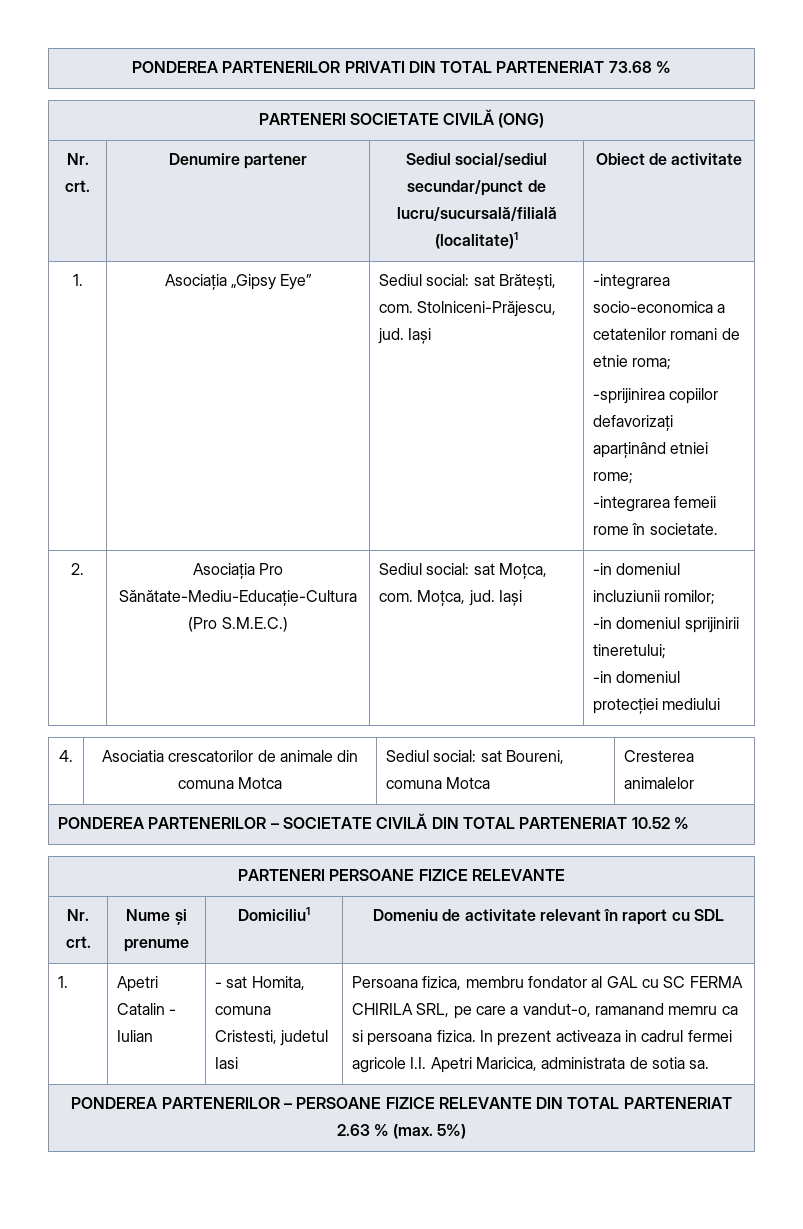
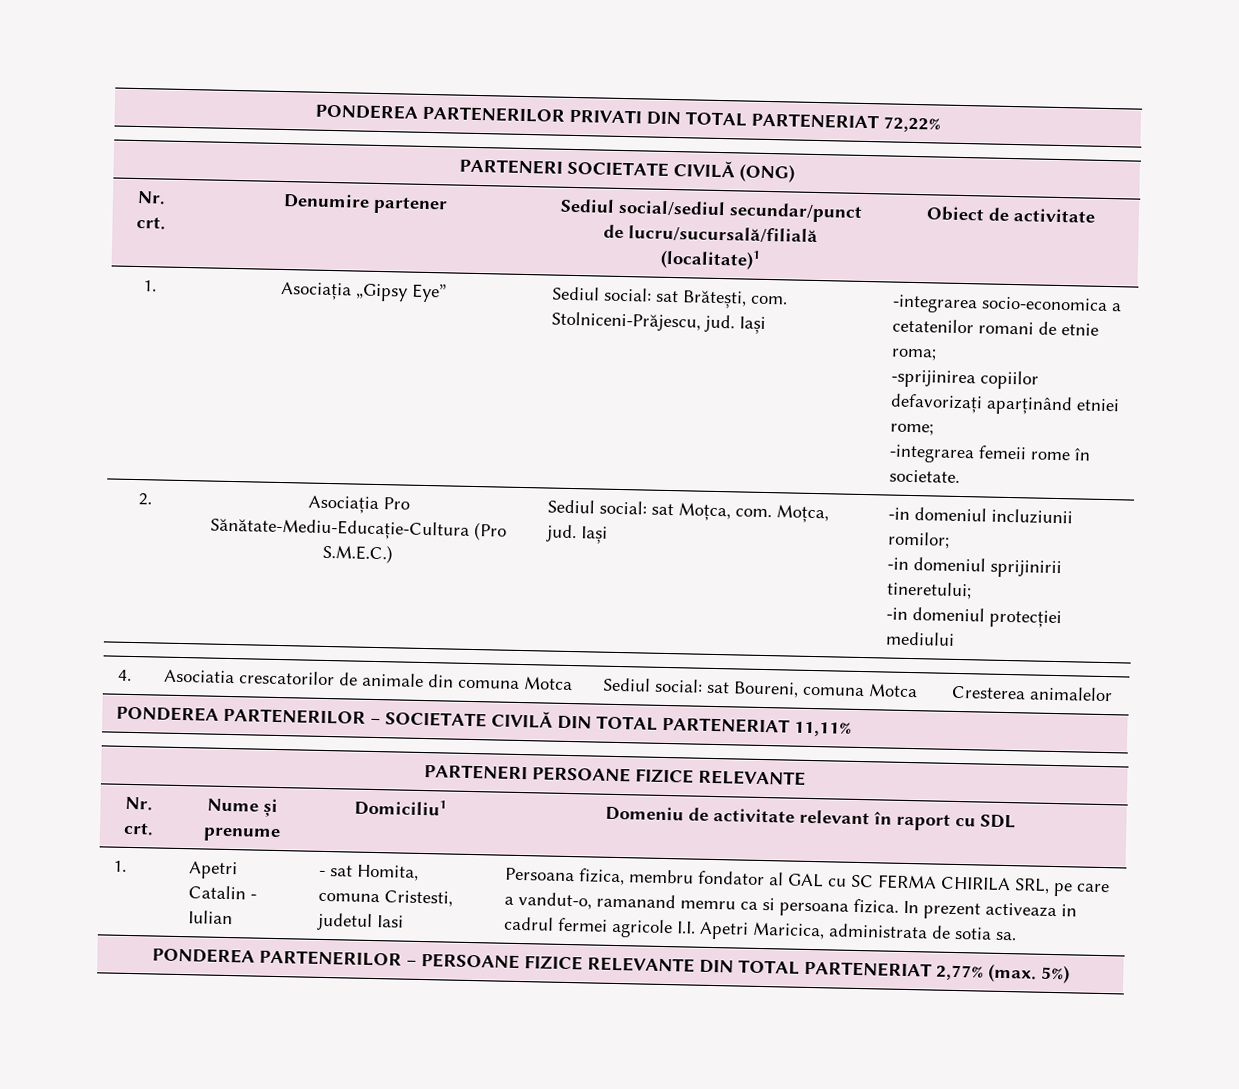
- PONDEREA PARTENERILOR PRIVATI DIN TOTAL PARTENERIAT 73.68 %
+ PONDEREA PARTENERILOR PRIVATI DIN TOTAL PARTENERIAT 72,22%
- PONDEREA PARTENERILOR – SOCIETATE CIVILĂ DIN TOTAL PARTENERIAT 10.52 %
+ PONDEREA PARTENERILOR – SOCIETATE CIVILĂ DIN TOTAL PARTENERIAT 11,11%
- PONDEREA PARTENERILOR – PERSOANE FIZICE RELEVANTE DIN TOTAL PARTENERIAT 2.63 % (max. 5%)
+ PONDEREA PARTENERILOR – PERSOANE FIZICE RELEVANTE DIN TOTAL PARTENERIAT 2,77% (max. 5%)

